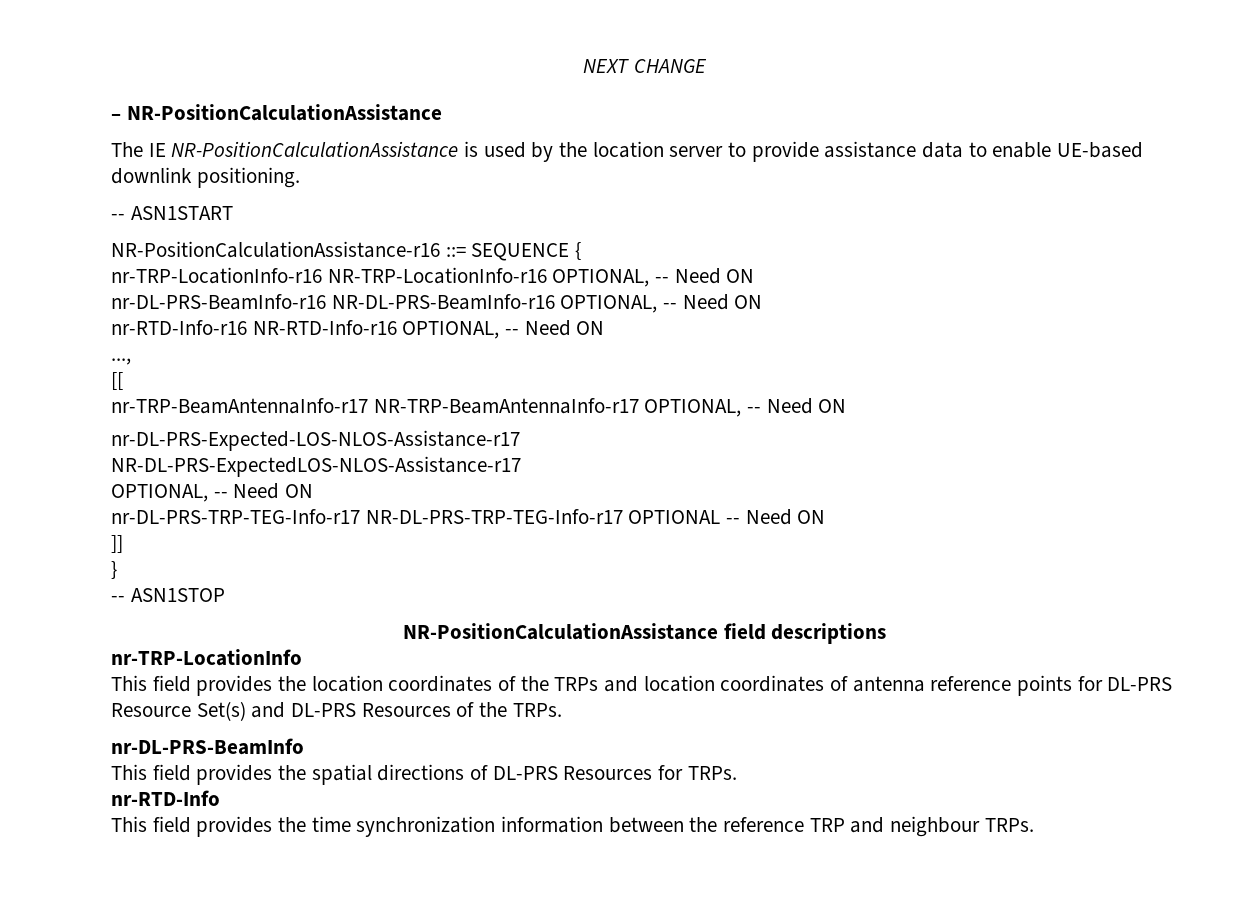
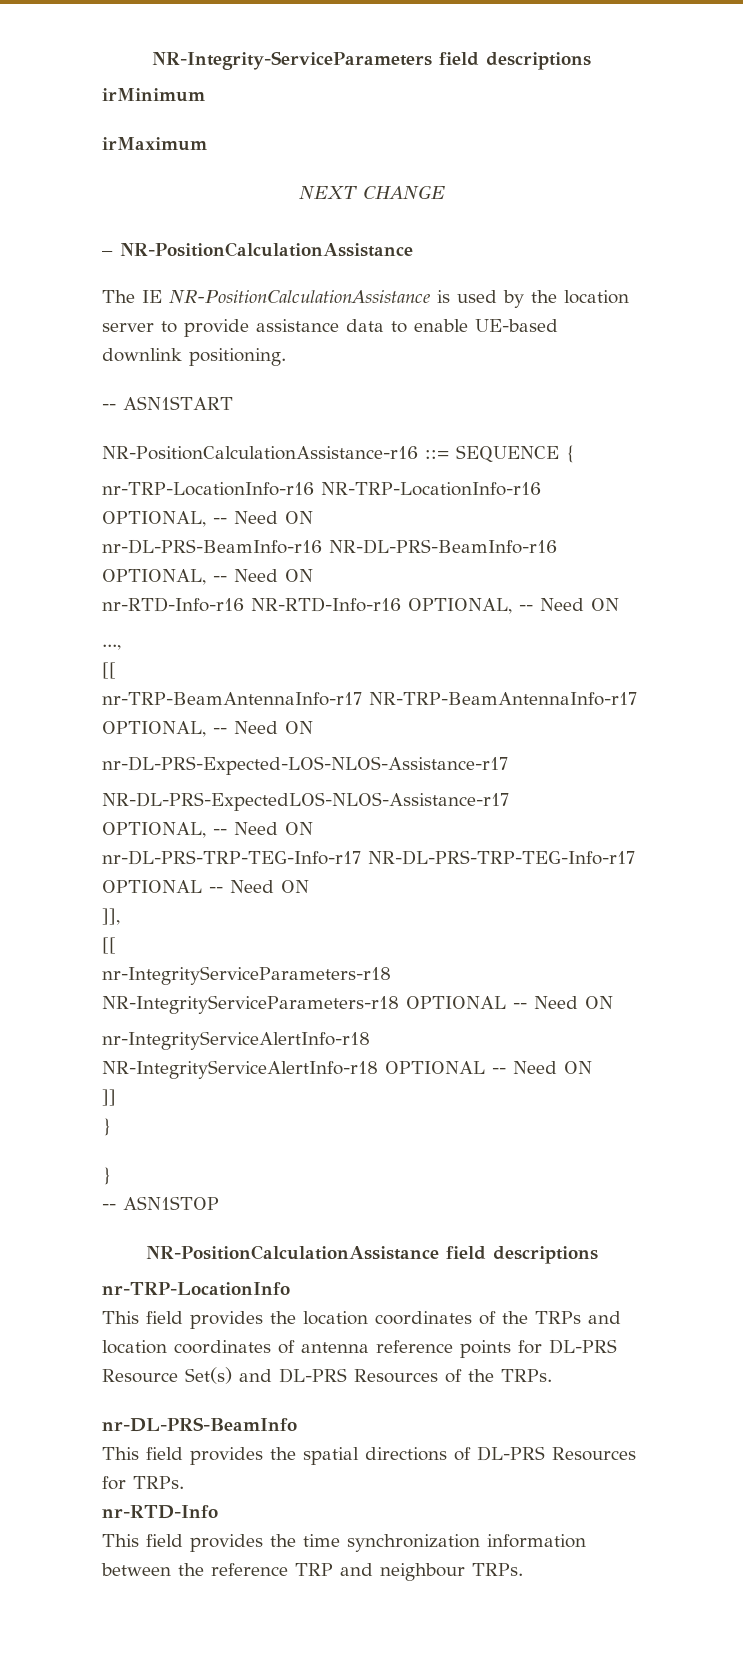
+ NR-Integrity-ServiceParameters field descriptions
+ irMinimum
+ irMaximum
+ ]],
+ [[
+ nr-IntegrityServiceParameters-r18 NR-IntegrityServiceParameters-r18 OPTIONAL -- Need ON
+ nr-IntegrityServiceAlertInfo-r18 NR-IntegrityServiceAlertInfo-r18 OPTIONAL -- Need ON
  ]]
+ }

